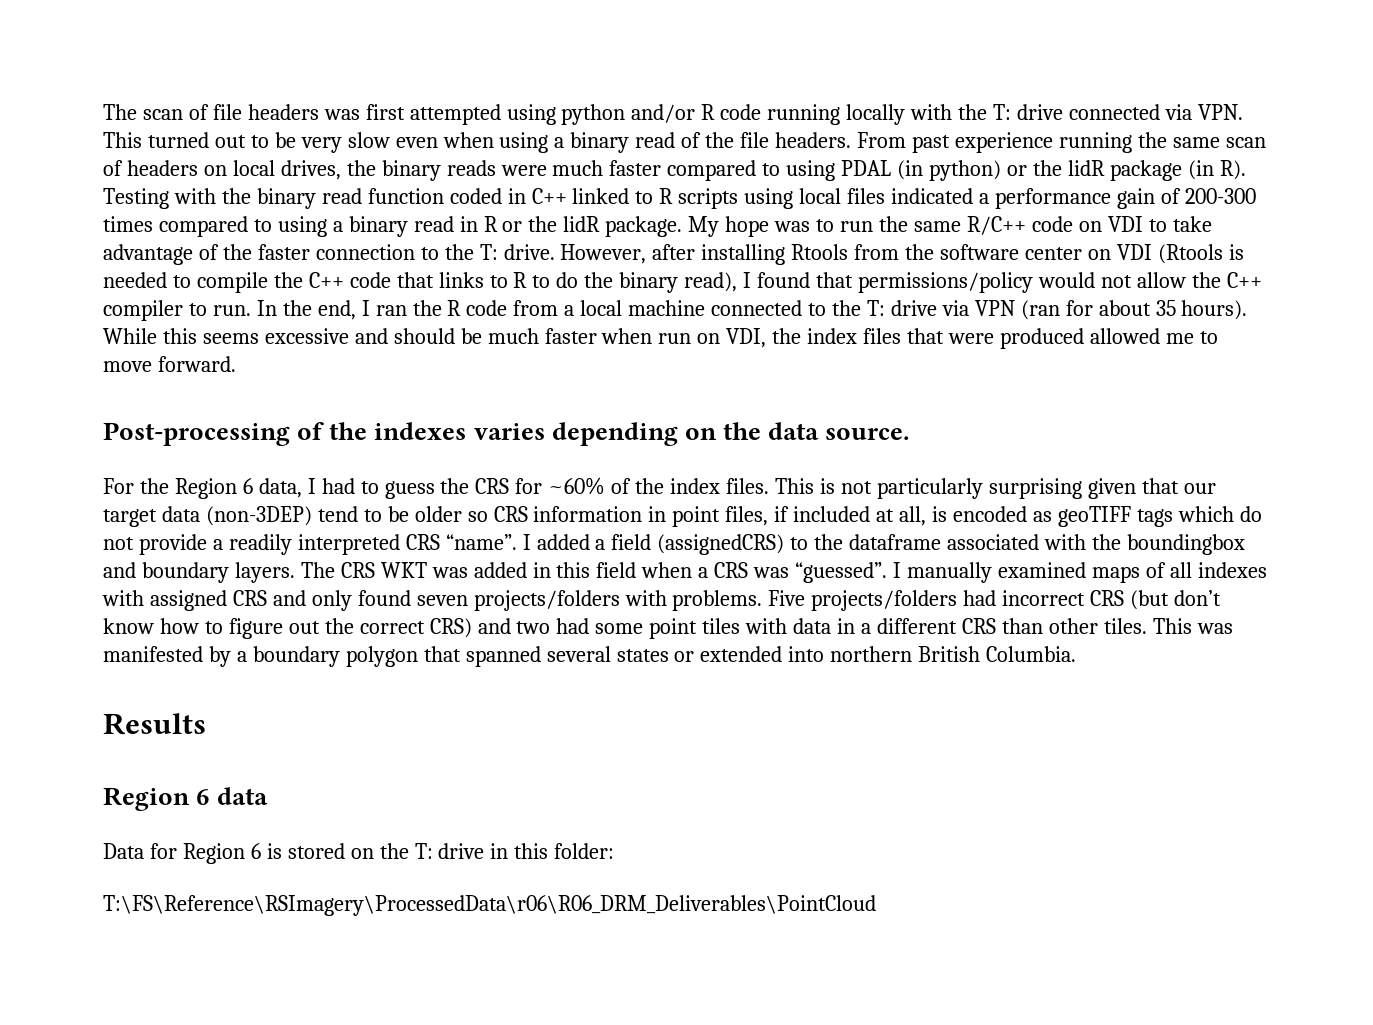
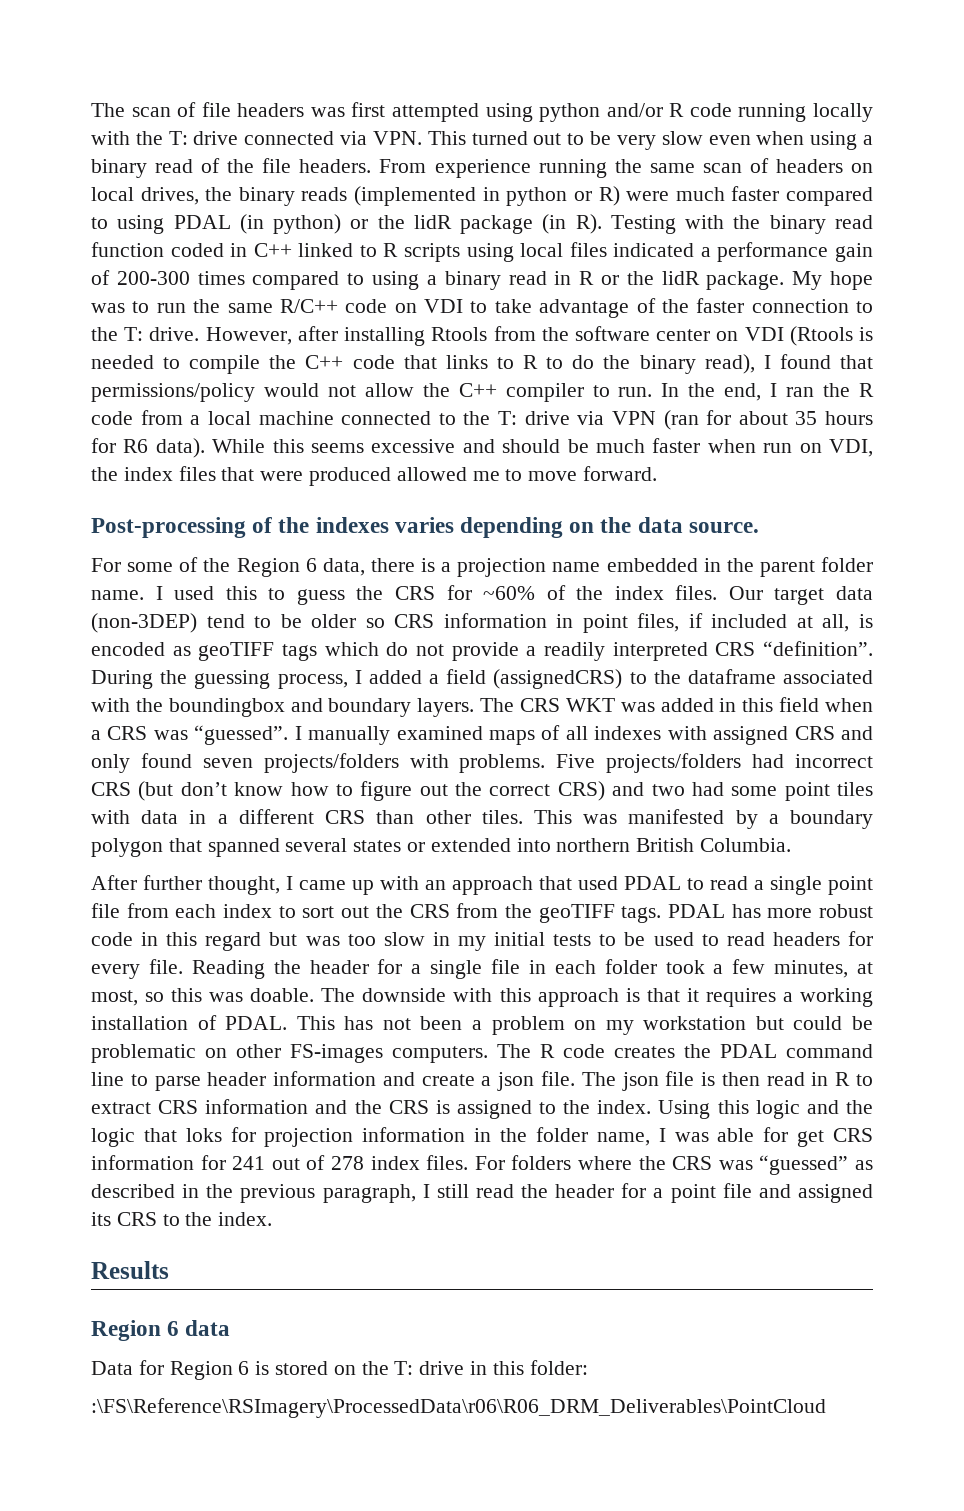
- From past experience running the same scan of headers on local drives, the binary reads were much faster compared to using PDAL (in python) or the lidR package (in R). Testing with the binary read function coded in C++ linked to R scripts using local files indicated a performance gain of 200-300 times compared to using a binary read in R or the lidR package.
+ From experience running the same scan of headers on local drives, the binary reads (implemented in python or R) were much faster compared to using PDAL (in python) or the lidR package (in R). Testing with the binary read function coded in C++ linked to R scripts using local files indicated a performance gain of 200-300 times compared to using a binary read in R or the lidR package.
- In the end, I ran the R code from a local machine connected to the T: drive via VPN (ran for about 35 hours).
+ In the end, I ran the R code from a local machine connected to the T: drive via VPN (ran for about 35 hours for R6 data).
- For the Region 6 data, I had to guess the CRS for ~60% of the index files.
+ For some of the Region 6 data, there is a projection name embedded in the parent folder name. I used this to guess the CRS for ~60% of the index files.
- This is not particularly surprising given that our target data (non-3DEP) tend to be older so CRS information in point files, if included at all, is encoded as geoTIFF tags which do not provide a readily interpreted CRS “name”. I added a field (assignedCRS) to the dataframe associated with the boundingbox and boundary layers.
+ Our target data (non-3DEP) tend to be older so CRS information in point files, if included at all, is encoded as geoTIFF tags which do not provide a readily interpreted CRS “definition”. During the guessing process, I added a field (assignedCRS) to the dataframe associated with the boundingbox and boundary layers.
+ After further thought, I came up with an approach that used PDAL to read a single point file from each index to sort out the CRS from the geoTIFF tags. PDAL has more robust code in this regard but was too slow in my initial tests to be used to read headers for every file. Reading the header for a single file in each folder took a few minutes, at most, so this was doable. The downside with this approach is that it requires a working installation of PDAL. This has not been a problem on my workstation but could be problematic on other FS-images computers. The R code creates the PDAL command line to parse header information and create a json file. The json file is then read in R to extract CRS information and the CRS is assigned to the index. Using this logic and the logic that loks for projection information in the folder name, I was able for get CRS information for 241 out of 278 index files. For folders where the CRS was “guessed” as described in the previous paragraph, I still read the header for a point file and assigned its CRS to the index.
- T:\FS\Reference\RSImagery\ProcessedData\r06\R06_DRM_Deliverables\PointCloud
+ :\FS\Reference\RSImagery\ProcessedData\r06\R06_DRM_Deliverables\PointCloud

